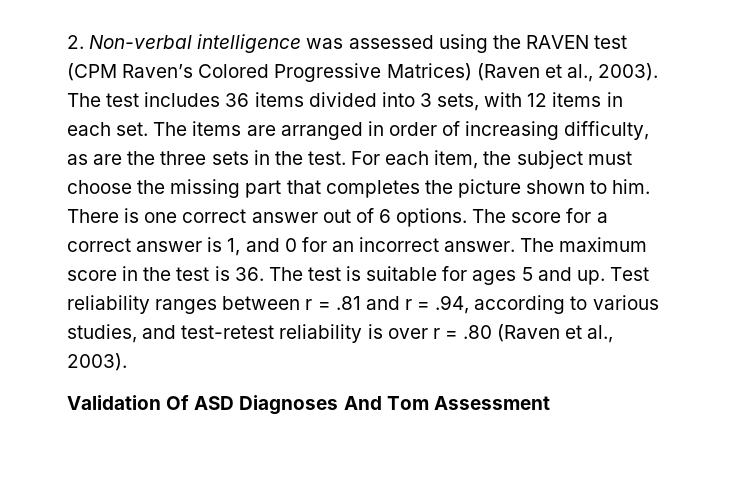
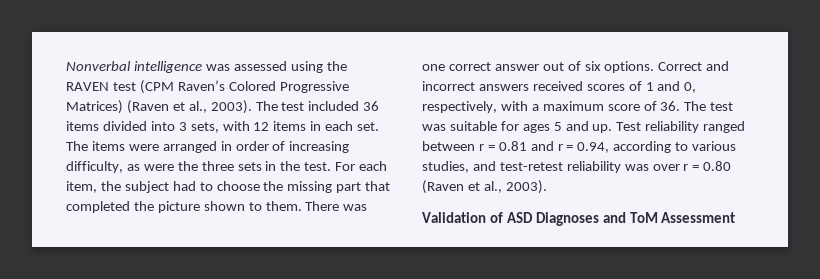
- 2. Non-verbal intelligence was assessed using the RAVEN test (CPM Raven’s Colored Progressive Matrices) (Raven et al., 2003).
+ Nonverbal intelligence was assessed using the RAVEN test (CPM Raven’s Colored Progressive Matrices) (Raven et al., 2003).
- The test includes 36 items divided into 3 sets, with 12 items in each set.
+ The test included 36 items divided into 3 sets, with 12 items in each set.
- The items are arranged in order of increasing difficulty, as are the three sets in the test.
+ The items were arranged in order of increasing difficulty, as were the three sets in the test.
- For each item, the subject must choose the missing part that completes the picture shown to him. There is one correct answer out of 6 options. The score for a correct answer is 1, and 0 for an incorrect answer. The maximum score in the test is 36. The test is suitable for ages 5 and up.
+ For each item, the subject had to choose the missing part that completed the picture shown to them. There was one correct answer out of six options. Correct and incorrect answers received scores of 1 and 0, respectively, with a maximum score of 36. The test was suitable for ages 5 and up.
- Test reliability ranges between r = .81 and r = .94, according to various studies, and test-retest reliability is over r = .80 (Raven et al., 2003).
+ Test reliability ranged between r = 0.81 and r = 0.94, according to various studies, and test-retest reliability was over r = 0.80 (Raven et al., 2003).
- Validation Of ASD Diagnoses And Tom Assessment
+ Validation of ASD Diagnoses and ToM Assessment

